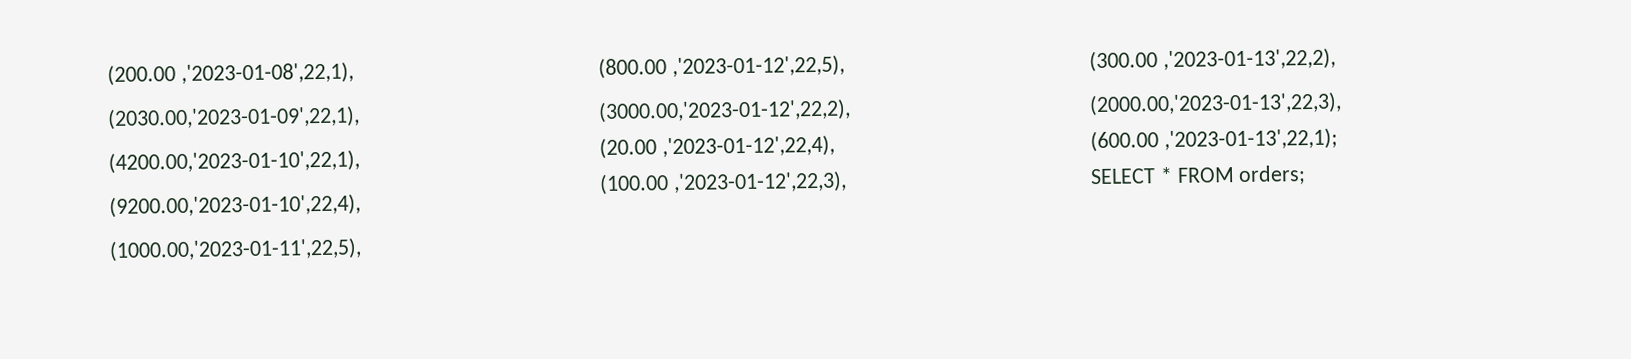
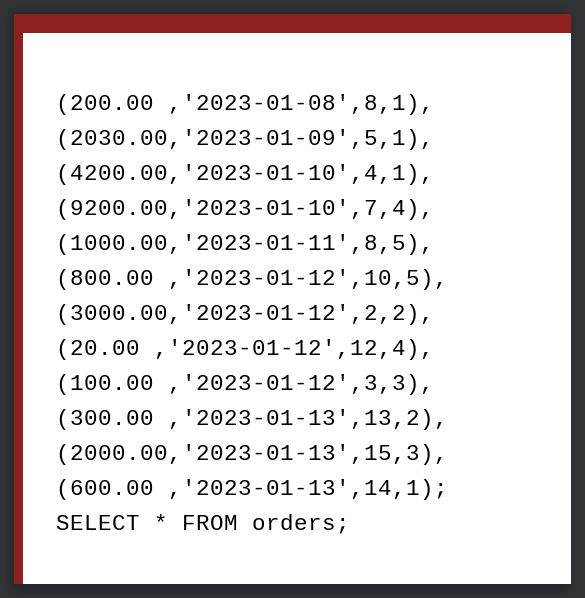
- (200.00 ,'2023-01-08',22,1),
- (2030.00,'2023-01-09',22,1),
- (4200.00,'2023-01-10',22,1),
- (9200.00,'2023-01-10',22,4),
- (1000.00,'2023-01-11',22,5),
+ (200.00 ,'2023-01-08',8,1),
+ (2030.00,'2023-01-09',5,1),
+ (4200.00,'2023-01-10',4,1),
+ (9200.00,'2023-01-10',7,4),
+ (1000.00,'2023-01-11',8,5),
- (800.00 ,'2023-01-12',22,5),
- (3000.00,'2023-01-12',22,2),
+ (800.00 ,'2023-01-12',10,5),
+ (3000.00,'2023-01-12',2,2),
- (20.00 ,'2023-01-12',22,4),
+ (20.00 ,'2023-01-12',12,4),
- (100.00 ,'2023-01-12',22,3),
+ (100.00 ,'2023-01-12',3,3),
- (300.00 ,'2023-01-13',22,2),
- (2000.00,'2023-01-13',22,3),
+ (300.00 ,'2023-01-13',13,2),
+ (2000.00,'2023-01-13',15,3),
- (600.00 ,'2023-01-13',22,1);
+ (600.00 ,'2023-01-13',14,1);

